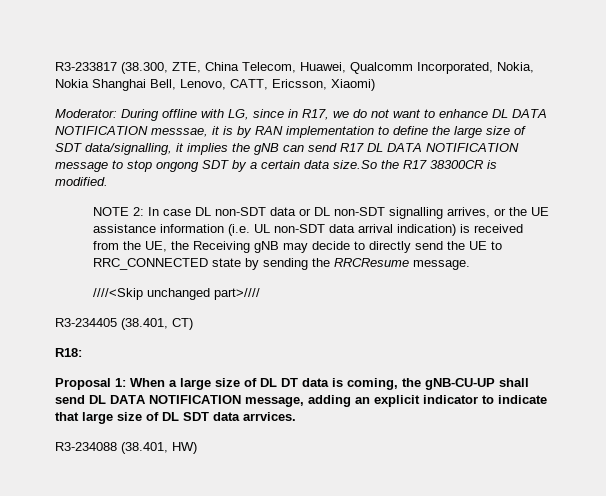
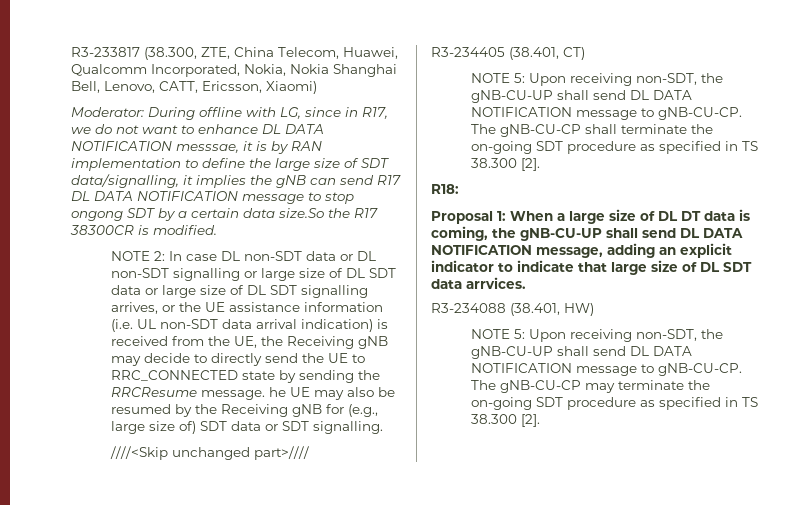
- NOTE 2: In case DL non-SDT data or DL non-SDT signalling arrives, or the UE assistance information (i.e. UL non-SDT data arrival indication) is received from the UE, the Receiving gNB may decide to directly send the UE to RRC_CONNECTED state by sending the RRCResume message.
+ NOTE 2: In case DL non-SDT data or DL non-SDT signalling or large size of DL SDT data or large size of DL SDT signalling arrives, or the UE assistance information (i.e. UL non-SDT data arrival indication) is received from the UE, the Receiving gNB may decide to directly send the UE to RRC_CONNECTED state by sending the RRCResume message. he UE may also be resumed by the Receiving gNB for (e.g., large size of) SDT data or SDT signalling.
+ NOTE 5: Upon receiving non-SDT, the gNB-CU-UP shall send DL DATA NOTIFICATION message to gNB-CU-CP. The gNB-CU-CP shall terminate the on-going SDT procedure as specified in TS 38.300 [2].
+ NOTE 5: Upon receiving non-SDT, the gNB-CU-UP shall send DL DATA NOTIFICATION message to gNB-CU-CP. The gNB-CU-CP may terminate the on-going SDT procedure as specified in TS 38.300 [2].

